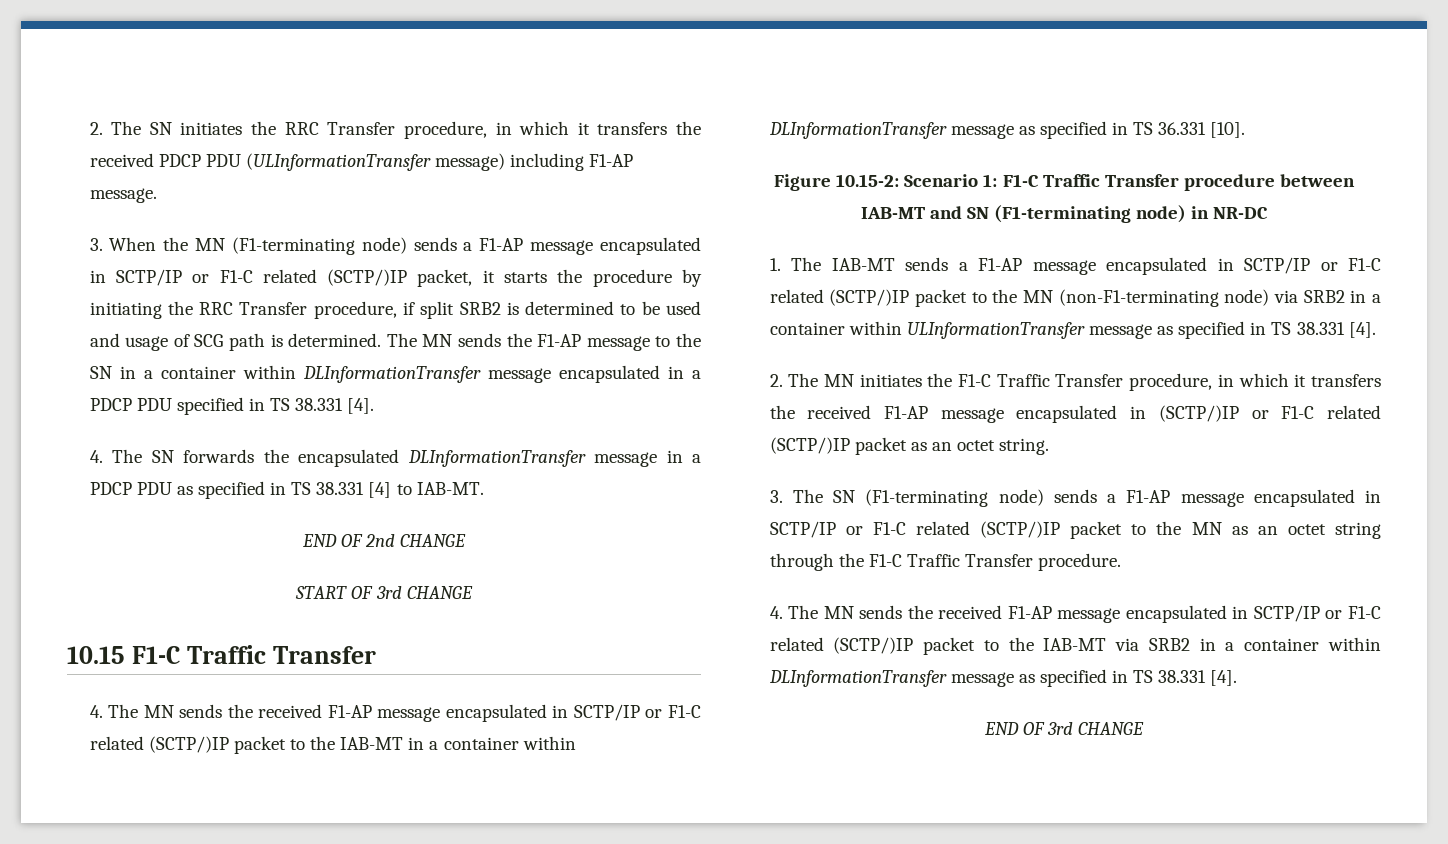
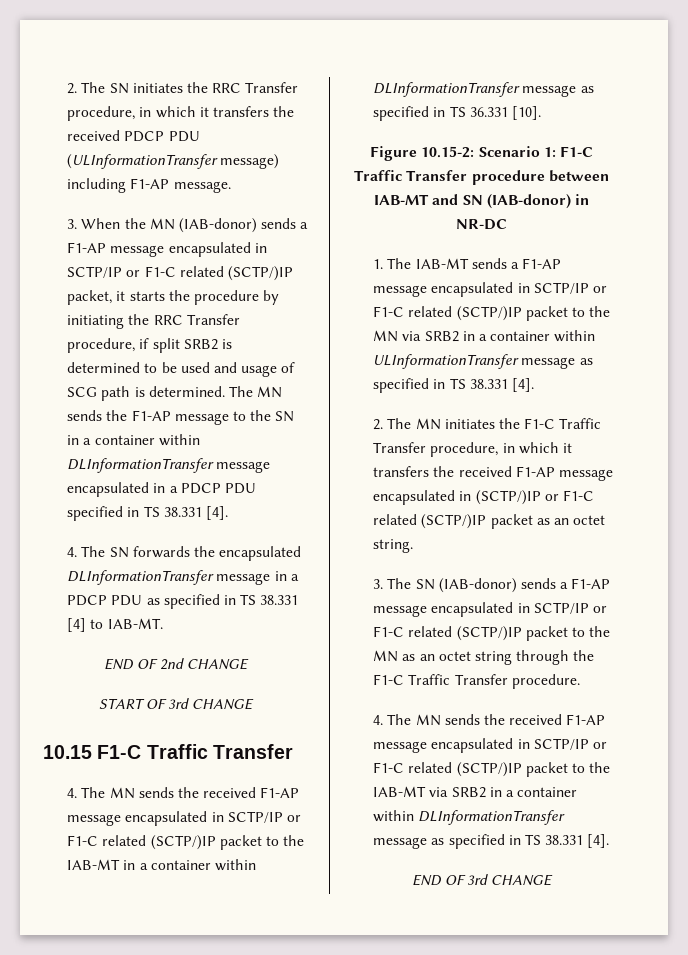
- 3. When the MN (F1-terminating node) sends a F1-AP message encapsulated in SCTP/IP or F1-C related (SCTP/)IP packet, it starts the procedure by initiating the RRC Transfer procedure, if split SRB2 is determined to be used and usage of SCG path is determined.
+ 3. When the MN (IAB-donor) sends a F1-AP message encapsulated in SCTP/IP or F1-C related (SCTP/)IP packet, it starts the procedure by initiating the RRC Transfer procedure, if split SRB2 is determined to be used and usage of SCG path is determined.
- Figure 10.15-2: Scenario 1: F1-C Traffic Transfer procedure between IAB-MT and SN (F1-terminating node) in NR-DC
+ Figure 10.15-2: Scenario 1: F1-C Traffic Transfer procedure between IAB-MT and SN (IAB-donor) in NR-DC
- 1. The IAB-MT sends a F1-AP message encapsulated in SCTP/IP or F1-C related (SCTP/)IP packet to the MN (non-F1-terminating node) via SRB2 in a container within ULInformationTransfer message as specified in TS 38.331 [4].
+ 1. The IAB-MT sends a F1-AP message encapsulated in SCTP/IP or F1-C related (SCTP/)IP packet to the MN via SRB2 in a container within ULInformationTransfer message as specified in TS 38.331 [4].
- 3. The SN (F1-terminating node) sends a F1-AP message encapsulated in SCTP/IP or F1-C related (SCTP/)IP packet to the MN as an octet string through the F1-C Traffic Transfer procedure.
+ 3. The SN (IAB-donor) sends a F1-AP message encapsulated in SCTP/IP or F1-C related (SCTP/)IP packet to the MN as an octet string through the F1-C Traffic Transfer procedure.

